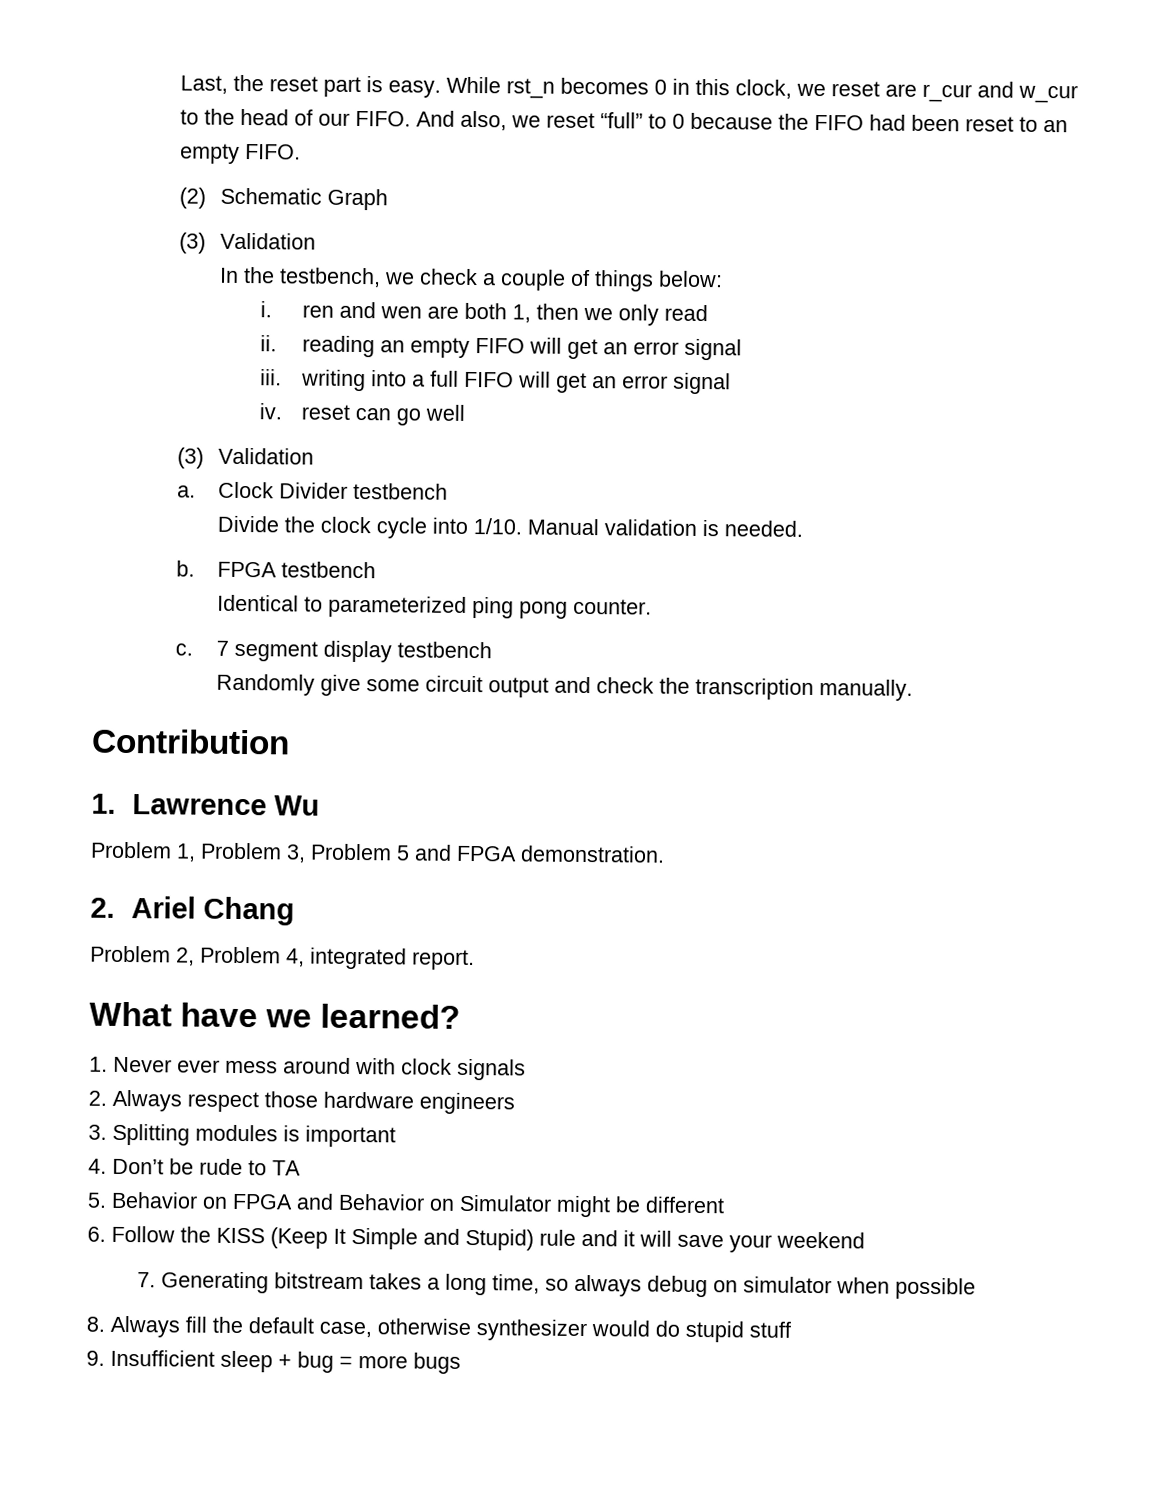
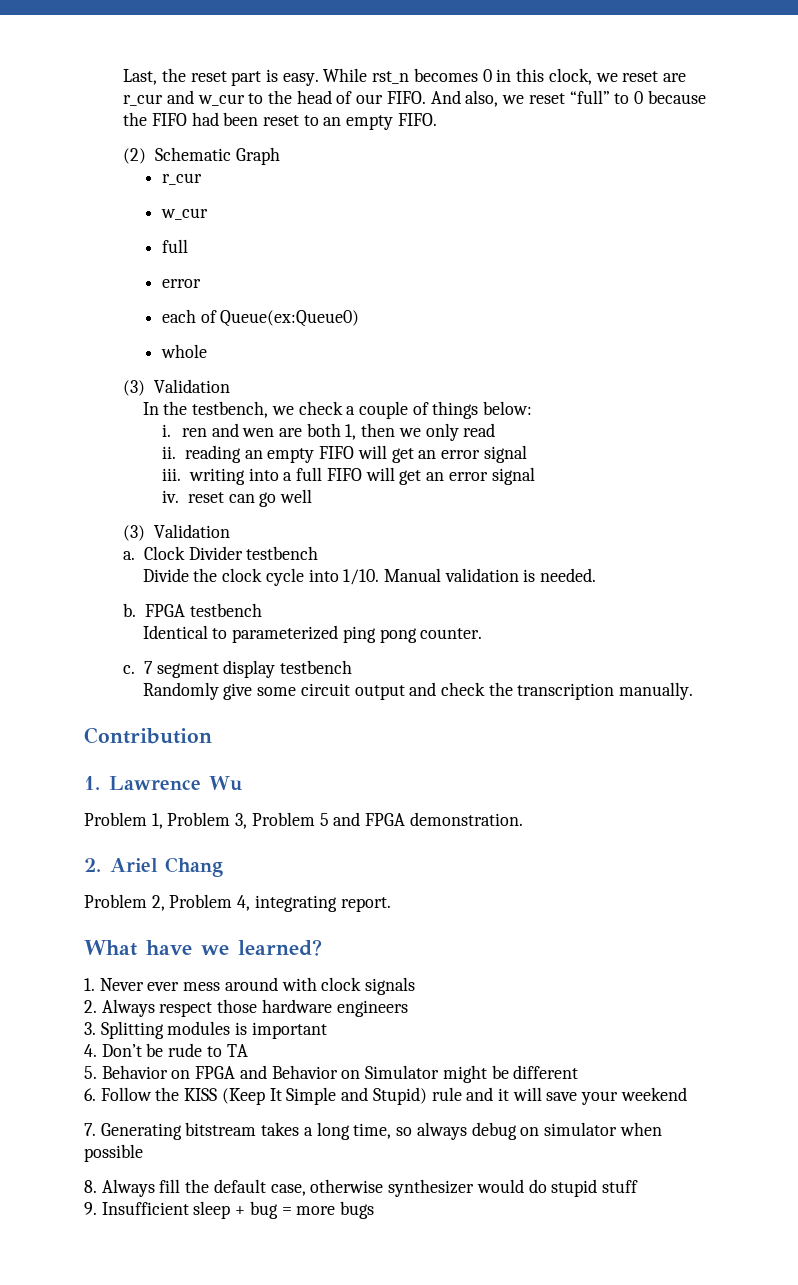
  (2) Schematic Graph
+ r_cur
+ w_cur
+ full
+ error
+ each of Queue(ex:Queue0)
+ whole
- Problem 2, Problem 4, integrated report.
+ Problem 2, Problem 4, integrating report.

